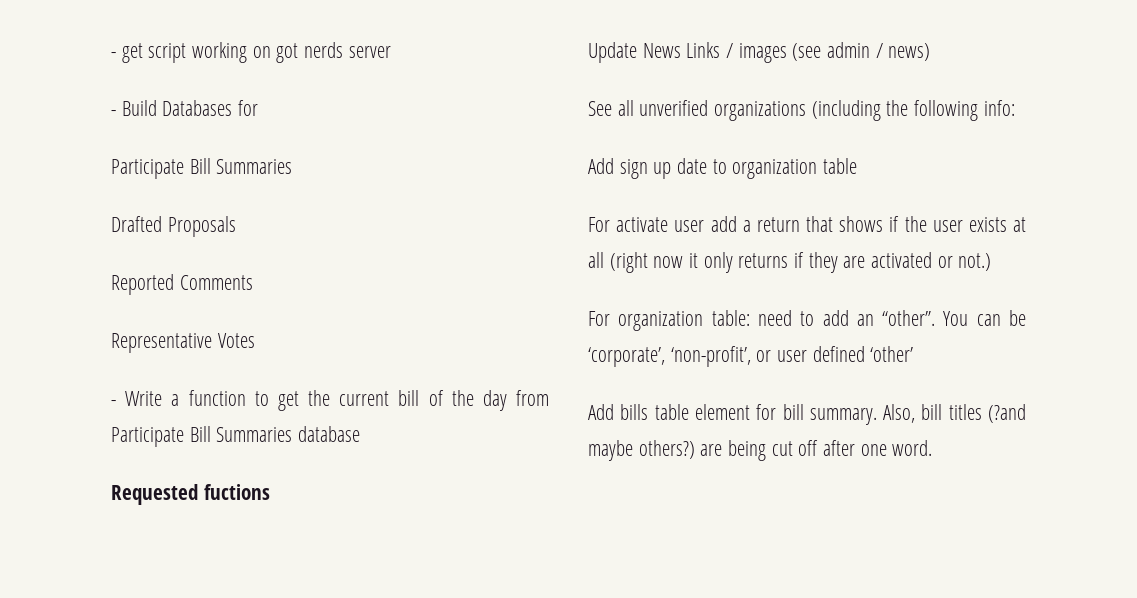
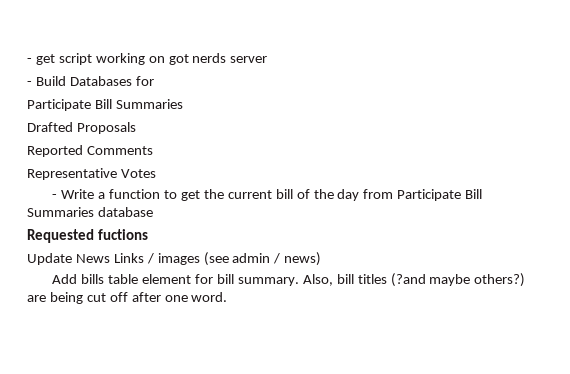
- See all unverified organizations (including the following info:
- Add sign up date to organization table
- For activate user add a return that shows if the user exists at all (right now it only returns if they are activated or not.)
- For organization table: need to add an “other”. You can be ‘corporate’, ‘non-profit’, or user defined ‘other’

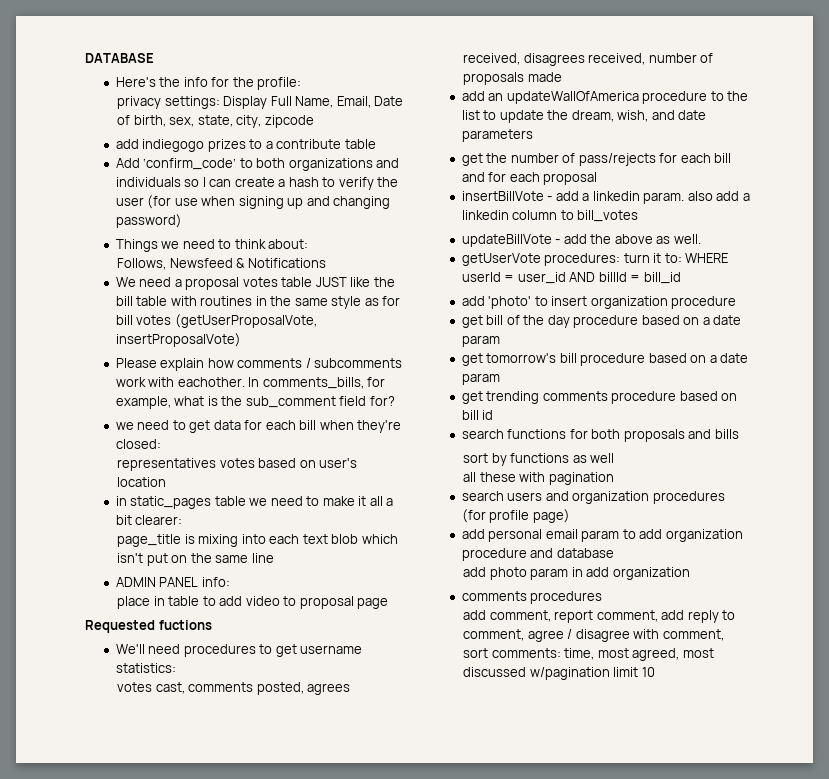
- - get script working on got nerds server
- - Build Databases for
- Participate Bill Summaries
- Drafted Proposals
- Reported Comments
- Representative Votes
- - Write a function to get the current bill of the day from Participate Bill Summaries database
+ DATABASE
+ Here's the info for the profile:
+ privacy settings: Display Full Name, Email, Date of birth, sex, state, city, zipcode
+ add indiegogo prizes to a contribute table
+ Add ‘confirm_code’ to both organizations and individuals so I can create a hash to verify the user (for use when signing up and changing password)
+ Things we need to think about:
+ Follows, Newsfeed & Notifications
+ We need a proposal votes table JUST like the bill table with routines in the same style as for bill votes (getUserProposalVote, insertProposalVote)
+ Please explain how comments / subcomments work with eachother. In comments_bills, for example, what is the sub_comment field for?
+ we need to get data for each bill when they're closed:
+ representatives votes based on user's location
+ in static_pages table we need to make it all a bit clearer:
+ page_title is mixing into each text blob which isn't put on the same line
+ ADMIN PANEL info:
+ place in table to add video to proposal page
  Requested fuctions
- Update News Links / images (see admin / news)
- Add bills table element for bill summary. Also, bill titles (?and maybe others?) are being cut off after one word.
+ We'll need procedures to get username statistics:
+ votes cast, comments posted, agrees received, disagrees received, number of proposals made
+ add an updateWallOfAmerica procedure to the list to update the dream, wish, and date parameters
+ get the number of pass/rejects for each bill and for each proposal
+ insertBillVote - add a linkedin param. also add a linkedin column to bill_votes
+ updateBillVote - add the above as well.
+ getUserVote procedures: turn it to: WHERE userId = user_id AND billId = bill_id
+ add 'photo' to insert organization procedure
+ get bill of the day procedure based on a date param
+ get tomorrow's bill procedure based on a date param
+ get trending comments procedure based on bill id
+ search functions for both proposals and bills
+ sort by functions as well
+ all these with pagination
+ search users and organization procedures (for profile page)
+ add personal email param to add organization procedure and database
+ add photo param in add organization
+ comments procedures
+ add comment, report comment, add reply to comment, agree / disagree with comment, sort comments: time, most agreed, most discussed w/pagination limit 10

